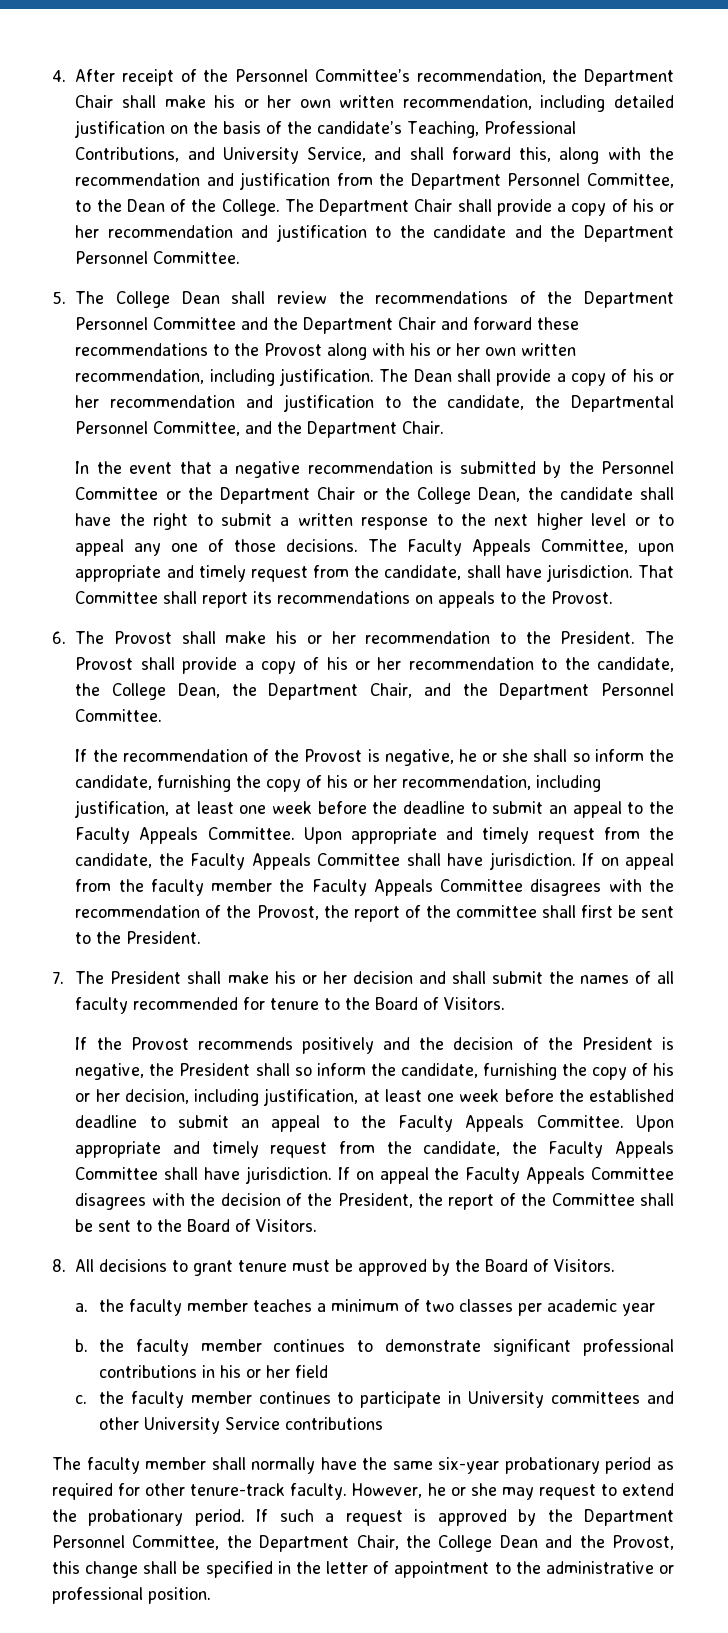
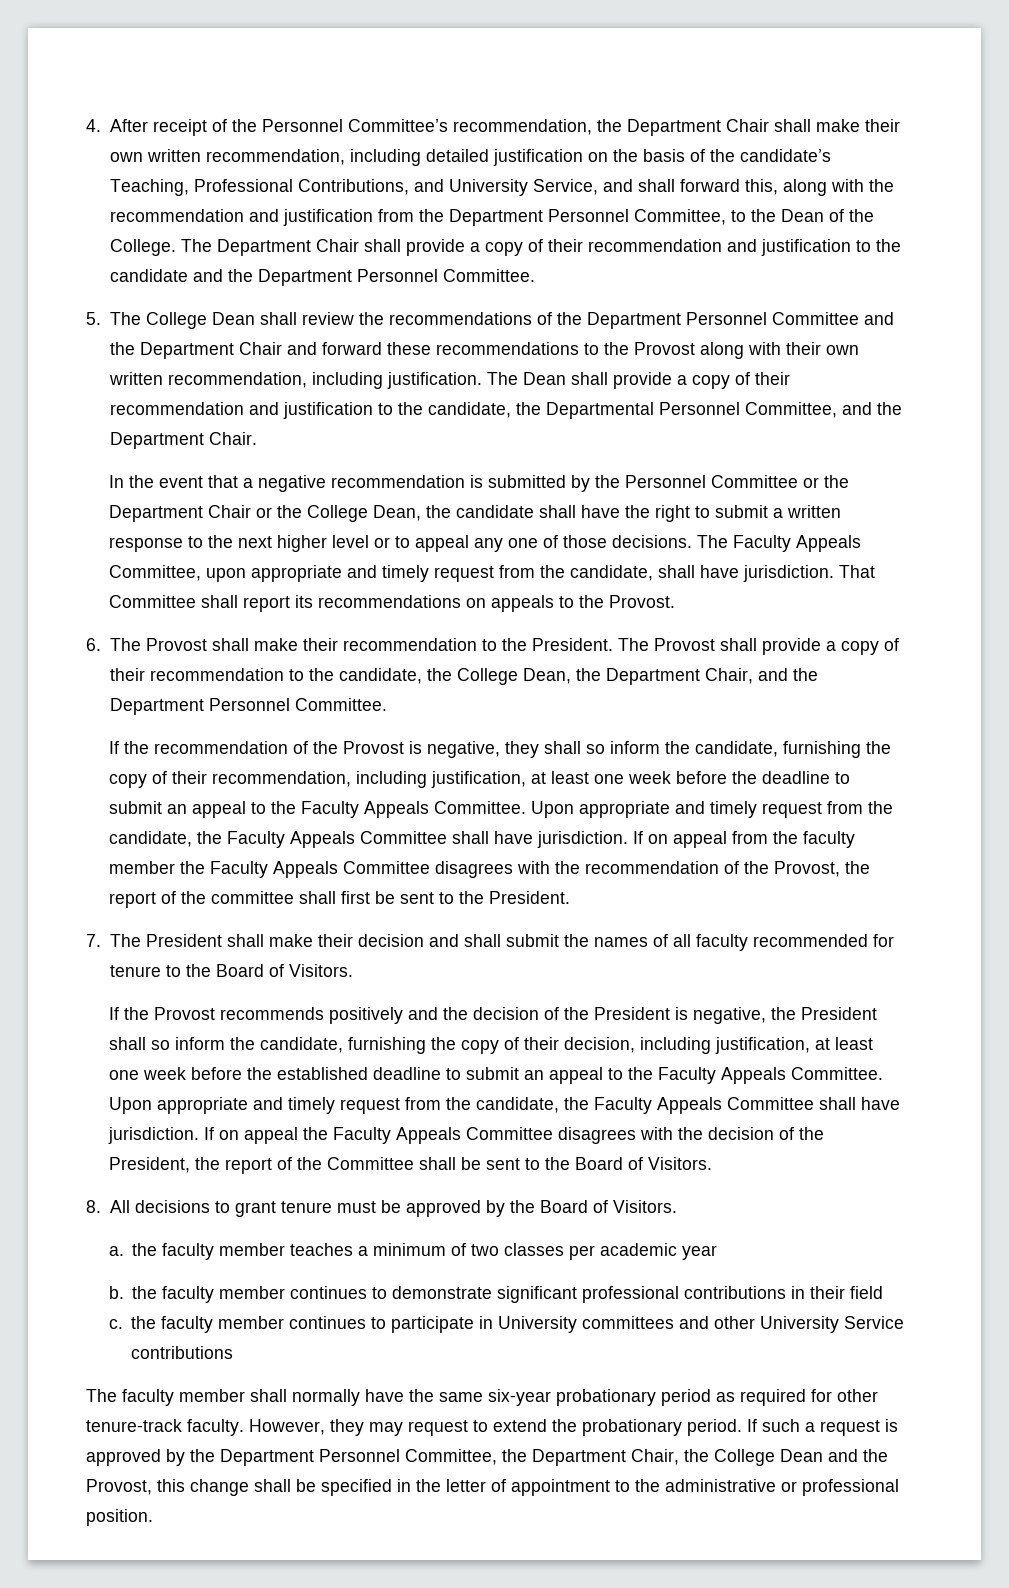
- 4. After receipt of the Personnel Committee’s recommendation, the Department Chair shall make his or her own written recommendation, including detailed justification on the basis of the candidate’s Teaching, Professional Contributions, and University Service, and shall forward this, along with the recommendation and justification from the Department Personnel Committee, to the Dean of the College.
+ 4. After receipt of the Personnel Committee’s recommendation, the Department Chair shall make their own written recommendation, including detailed justification on the basis of the candidate’s Teaching, Professional Contributions, and University Service, and shall forward this, along with the recommendation and justification from the Department Personnel Committee, to the Dean of the College.
- The Department Chair shall provide a copy of his or her recommendation and justification to the candidate and the Department Personnel Committee.
+ The Department Chair shall provide a copy of their recommendation and justification to the candidate and the Department Personnel Committee.
- 5. The College Dean shall review the recommendations of the Department Personnel Committee and the Department Chair and forward these recommendations to the Provost along with his or her own written recommendation, including justification.
+ 5. The College Dean shall review the recommendations of the Department Personnel Committee and the Department Chair and forward these recommendations to the Provost along with their own written recommendation, including justification.
- The Dean shall provide a copy of his or her recommendation and justification to the candidate, the Departmental Personnel Committee, and the Department Chair.
+ The Dean shall provide a copy of their recommendation and justification to the candidate, the Departmental Personnel Committee, and the Department Chair.
- 6. The Provost shall make his or her recommendation to the President.
+ 6. The Provost shall make their recommendation to the President.
- The Provost shall provide a copy of his or her recommendation to the candidate, the College Dean, the Department Chair, and the Department Personnel Committee.
+ The Provost shall provide a copy of their recommendation to the candidate, the College Dean, the Department Chair, and the Department Personnel Committee.
- If the recommendation of the Provost is negative, he or she shall so inform the candidate, furnishing the copy of his or her recommendation, including justification, at least one week before the deadline to submit an appeal to the Faculty Appeals Committee.
+ If the recommendation of the Provost is negative, they shall so inform the candidate, furnishing the copy of their recommendation, including justification, at least one week before the deadline to submit an appeal to the Faculty Appeals Committee.
- 7. The President shall make his or her decision and shall submit the names of all faculty recommended for tenure to the Board of Visitors.
+ 7. The President shall make their decision and shall submit the names of all faculty recommended for tenure to the Board of Visitors.
- If the Provost recommends positively and the decision of the President is negative, the President shall so inform the candidate, furnishing the copy of his or her decision, including justification, at least one week before the established deadline to submit an appeal to the Faculty Appeals Committee.
+ If the Provost recommends positively and the decision of the President is negative, the President shall so inform the candidate, furnishing the copy of their decision, including justification, at least one week before the established deadline to submit an appeal to the Faculty Appeals Committee.
- b. the faculty member continues to demonstrate significant professional contributions in his or her field
+ b. the faculty member continues to demonstrate significant professional contributions in their field
- However, he or she may request to extend the probationary period.
+ However, they may request to extend the probationary period.

